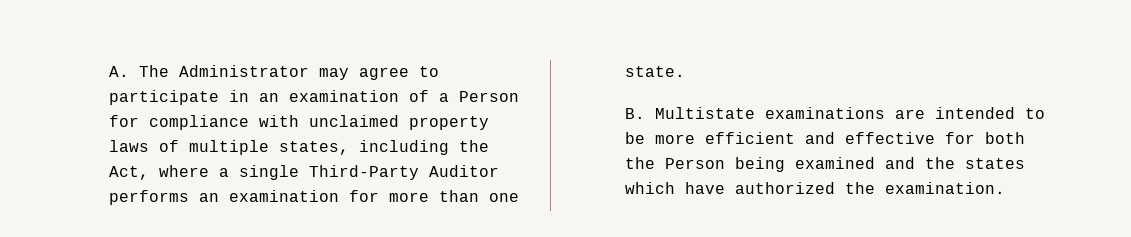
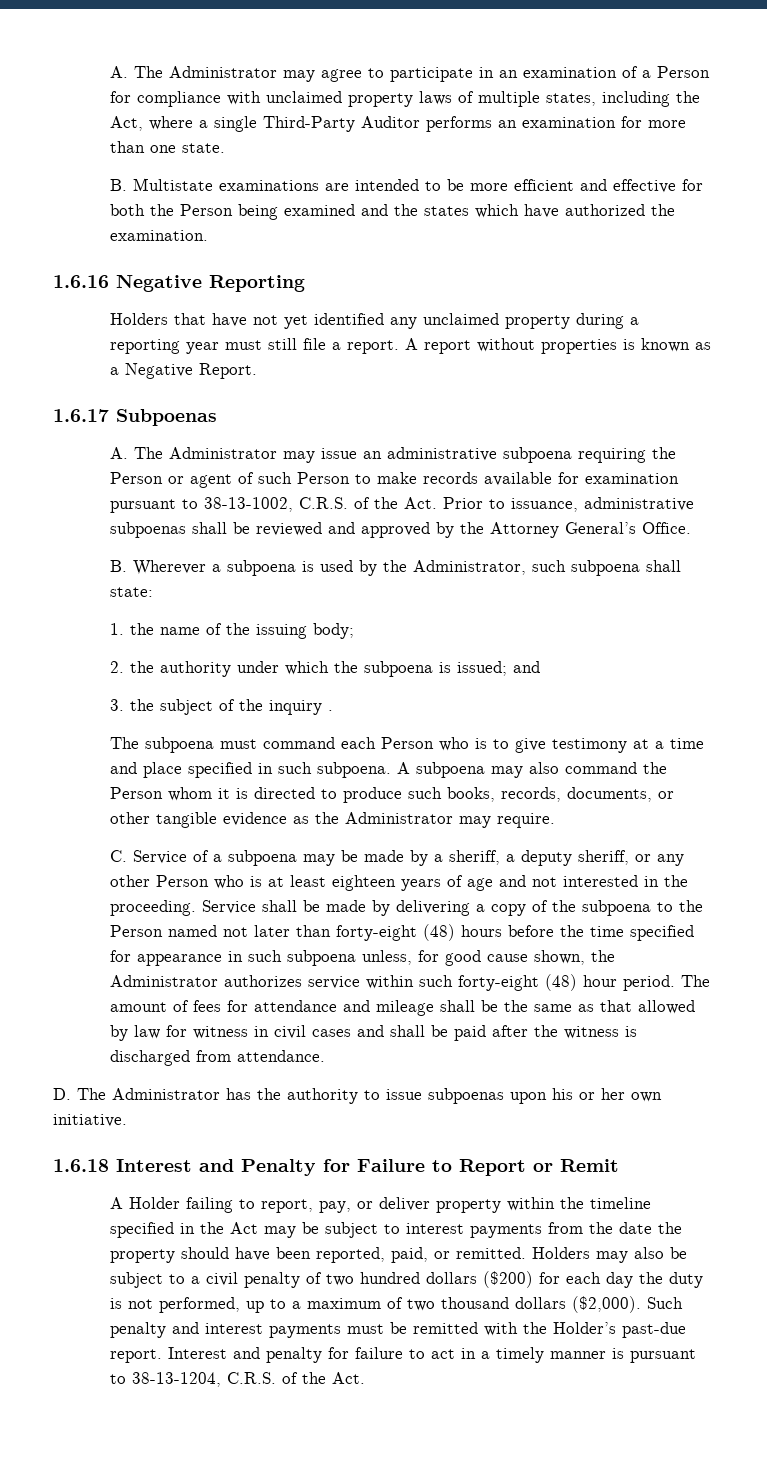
+ 1.6.16 Negative Reporting
+ Holders that have not yet identified any unclaimed property during a reporting year must still file a report. A report without properties is known as a Negative Report.
+ 1.6.17 Subpoenas
+ A. The Administrator may issue an administrative subpoena requiring the Person or agent of such Person to make records available for examination pursuant to 38-13-1002, C.R.S. of the Act. Prior to issuance, administrative subpoenas shall be reviewed and approved by the Attorney General’s Office.
+ B. Wherever a subpoena is used by the Administrator, such subpoena shall state:
+ 1. the name of the issuing body;
+ 2. the authority under which the subpoena is issued; and
+ 3. the subject of the inquiry .
+ The subpoena must command each Person who is to give testimony at a time and place specified in such subpoena. A subpoena may also command the Person whom it is directed to produce such books, records, documents, or other tangible evidence as the Administrator may require.
+ C. Service of a subpoena may be made by a sheriff, a deputy sheriff, or any other Person who is at least eighteen years of age and not interested in the proceeding. Service shall be made by delivering a copy of the subpoena to the Person named not later than forty-eight (48) hours before the time specified for appearance in such subpoena unless, for good cause shown, the Administrator authorizes service within such forty-eight (48) hour period. The amount of fees for attendance and mileage shall be the same as that allowed by law for witness in civil cases and shall be paid after the witness is discharged from attendance.
+ D. The Administrator has the authority to issue subpoenas upon his or her own initiative.
+ 1.6.18 Interest and Penalty for Failure to Report or Remit
+ A Holder failing to report, pay, or deliver property within the timeline specified in the Act may be subject to interest payments from the date the property should have been reported, paid, or remitted. Holders may also be subject to a civil penalty of two hundred dollars ($200) for each day the duty is not performed, up to a maximum of two thousand dollars ($2,000). Such penalty and interest payments must be remitted with the Holder’s past-due report. Interest and penalty for failure to act in a timely manner is pursuant to 38-13-1204, C.R.S. of the Act.

